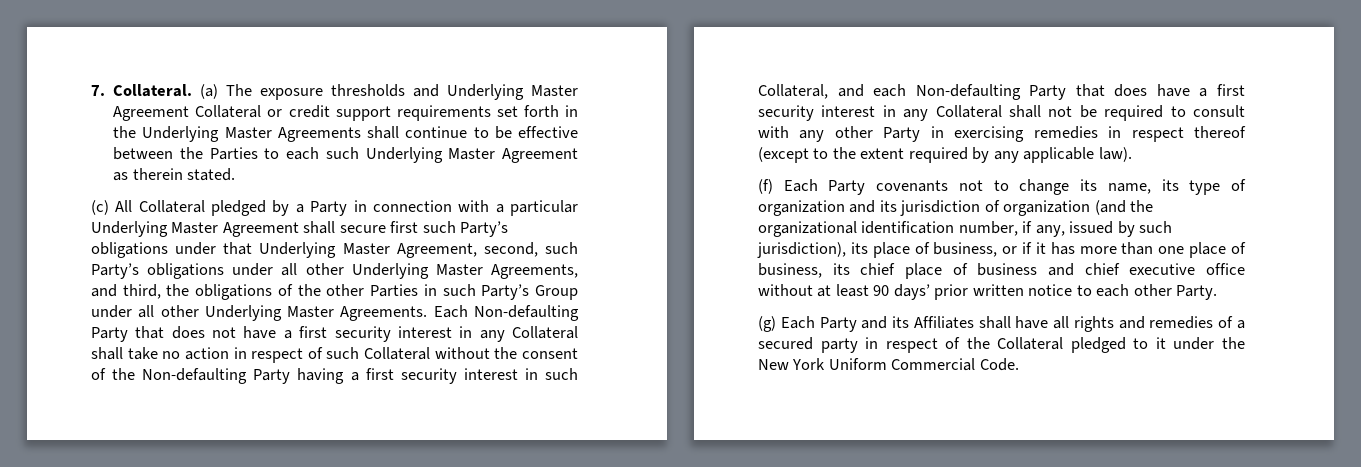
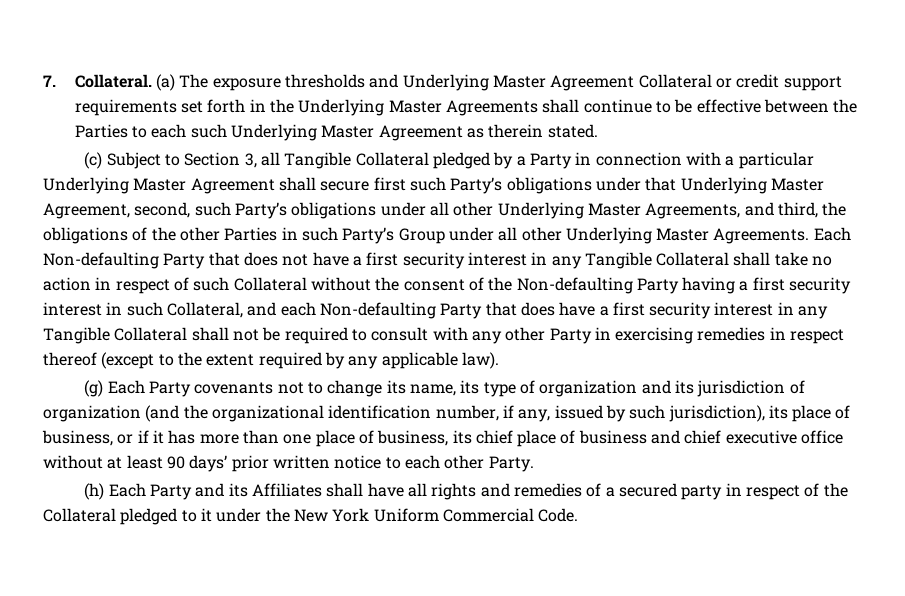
- (c) All Collateral pledged by a Party in connection with a particular Underlying Master Agreement shall secure first such Party’s obligations under that Underlying Master Agreement, second, such Party’s obligations under all other Underlying Master Agreements, and third, the obligations of the other Parties in such Party’s Group under all other Underlying Master Agreements.
+ (c) Subject to Section 3, all Tangible Collateral pledged by a Party in connection with a particular Underlying Master Agreement shall secure first such Party’s obligations under that Underlying Master Agreement, second, such Party’s obligations under all other Underlying Master Agreements, and third, the obligations of the other Parties in such Party’s Group under all other Underlying Master Agreements.
- Each Non-defaulting Party that does not have a first security interest in any Collateral shall take no action in respect of such Collateral without the consent of the Non-defaulting Party having a first security interest in such Collateral, and each Non-defaulting Party that does have a first security interest in any Collateral shall not be required to consult with any other Party in exercising remedies in respect thereof (except to the extent required by any applicable law).
+ Each Non-defaulting Party that does not have a first security interest in any Tangible Collateral shall take no action in respect of such Collateral without the consent of the Non-defaulting Party having a first security interest in such Collateral, and each Non-defaulting Party that does have a first security interest in any Tangible Collateral shall not be required to consult with any other Party in exercising remedies in respect thereof (except to the extent required by any applicable law).
- (f) Each Party covenants not to change its name, its type of organization and its jurisdiction of organization (and the organizational identification number, if any, issued by such jurisdiction), its place of business, or if it has more than one place of business, its chief place of business and chief executive office without at least 90 days’ prior written notice to each other Party.
+ (g) Each Party covenants not to change its name, its type of organization and its jurisdiction of organization (and the organizational identification number, if any, issued by such jurisdiction), its place of business, or if it has more than one place of business, its chief place of business and chief executive office without at least 90 days’ prior written notice to each other Party.
- (g) Each Party and its Affiliates shall have all rights and remedies of a secured party in respect of the Collateral pledged to it under the New York Uniform Commercial Code.
+ (h) Each Party and its Affiliates shall have all rights and remedies of a secured party in respect of the Collateral pledged to it under the New York Uniform Commercial Code.

